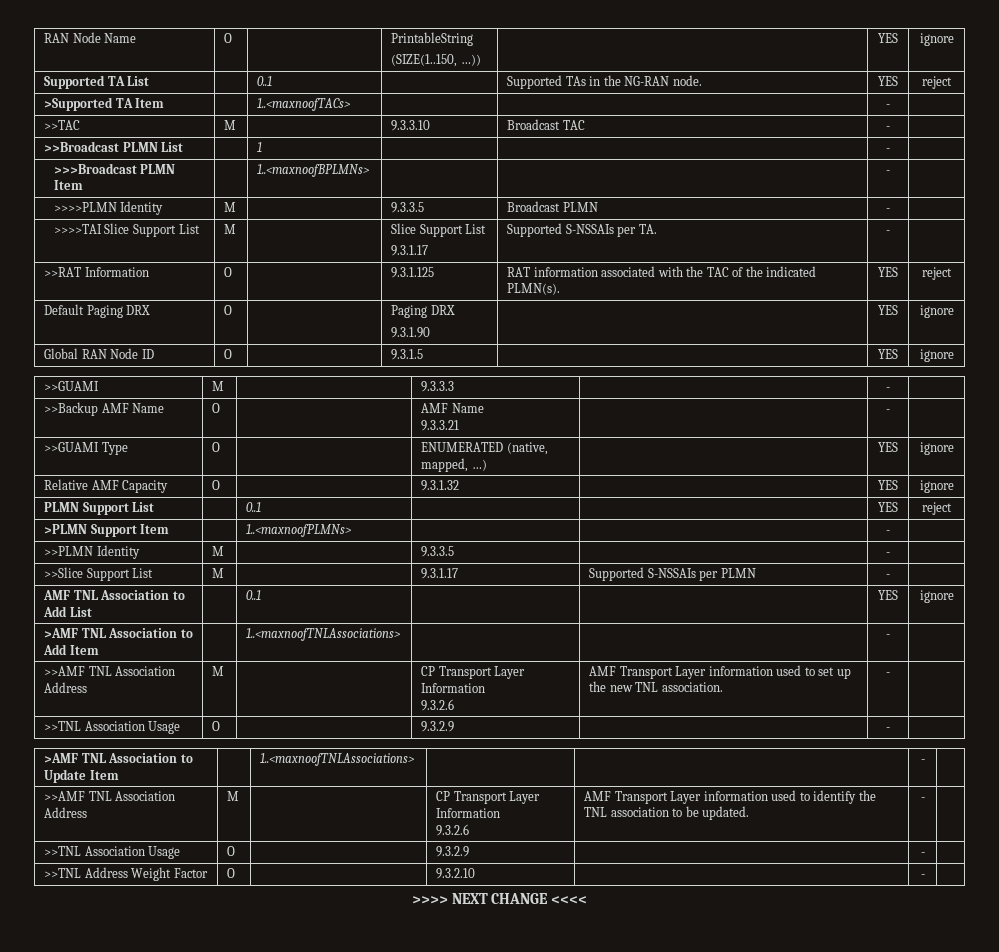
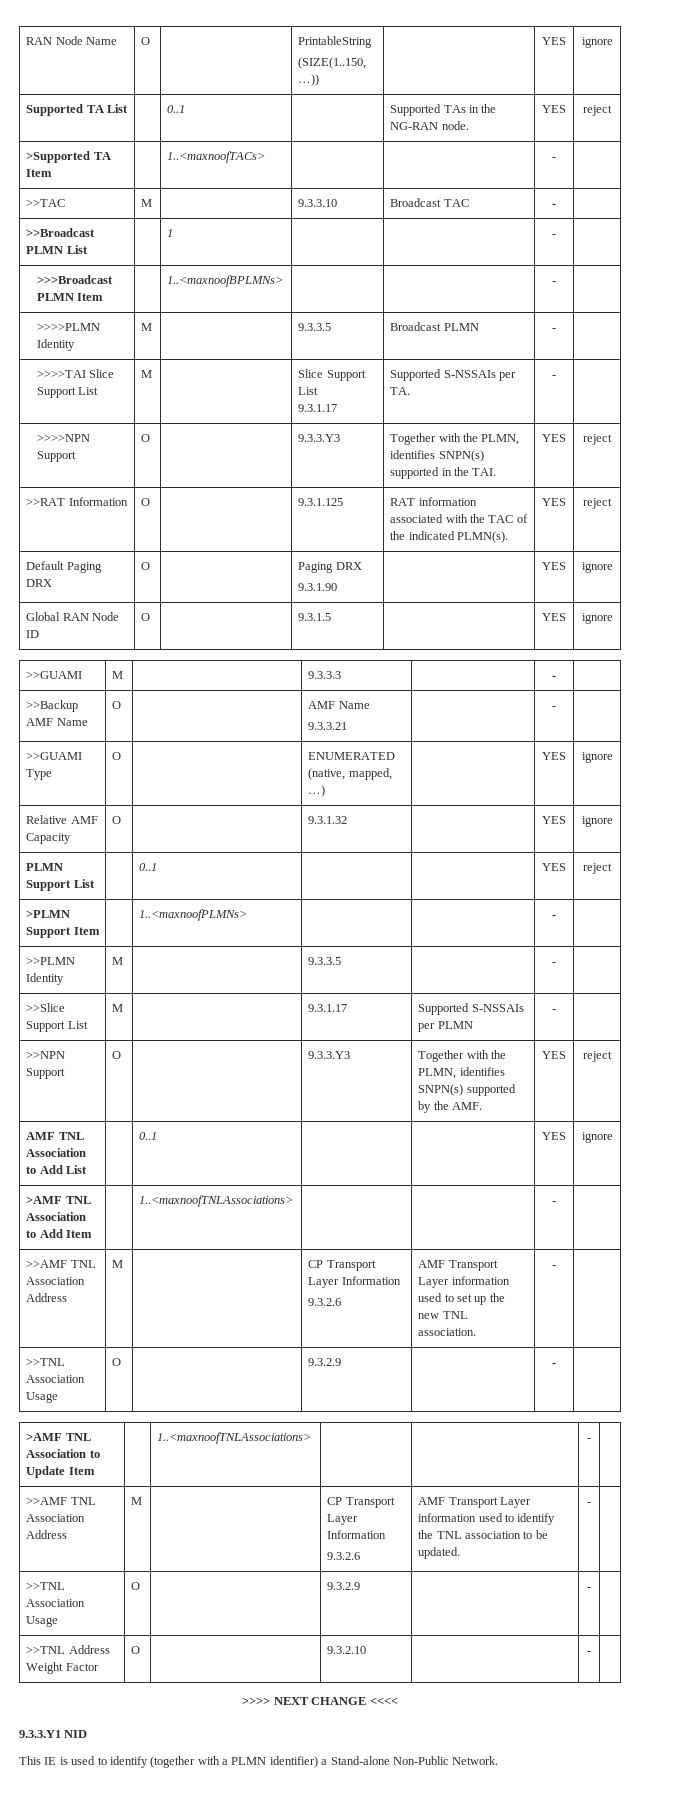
+ >>>>NPN Support | O | | 9.3.3.Y3 | Together with the PLMN, identifies SNPN(s) supported in the TAI. | YES | reject
+ >>NPN Support | O | | 9.3.3.Y3 | Together with the PLMN, identifies SNPN(s) supported by the AMF. | YES | reject
+ 9.3.3.Y1 NID
+ This IE is used to identify (together with a PLMN identifier) a Stand-alone Non-Public Network.

